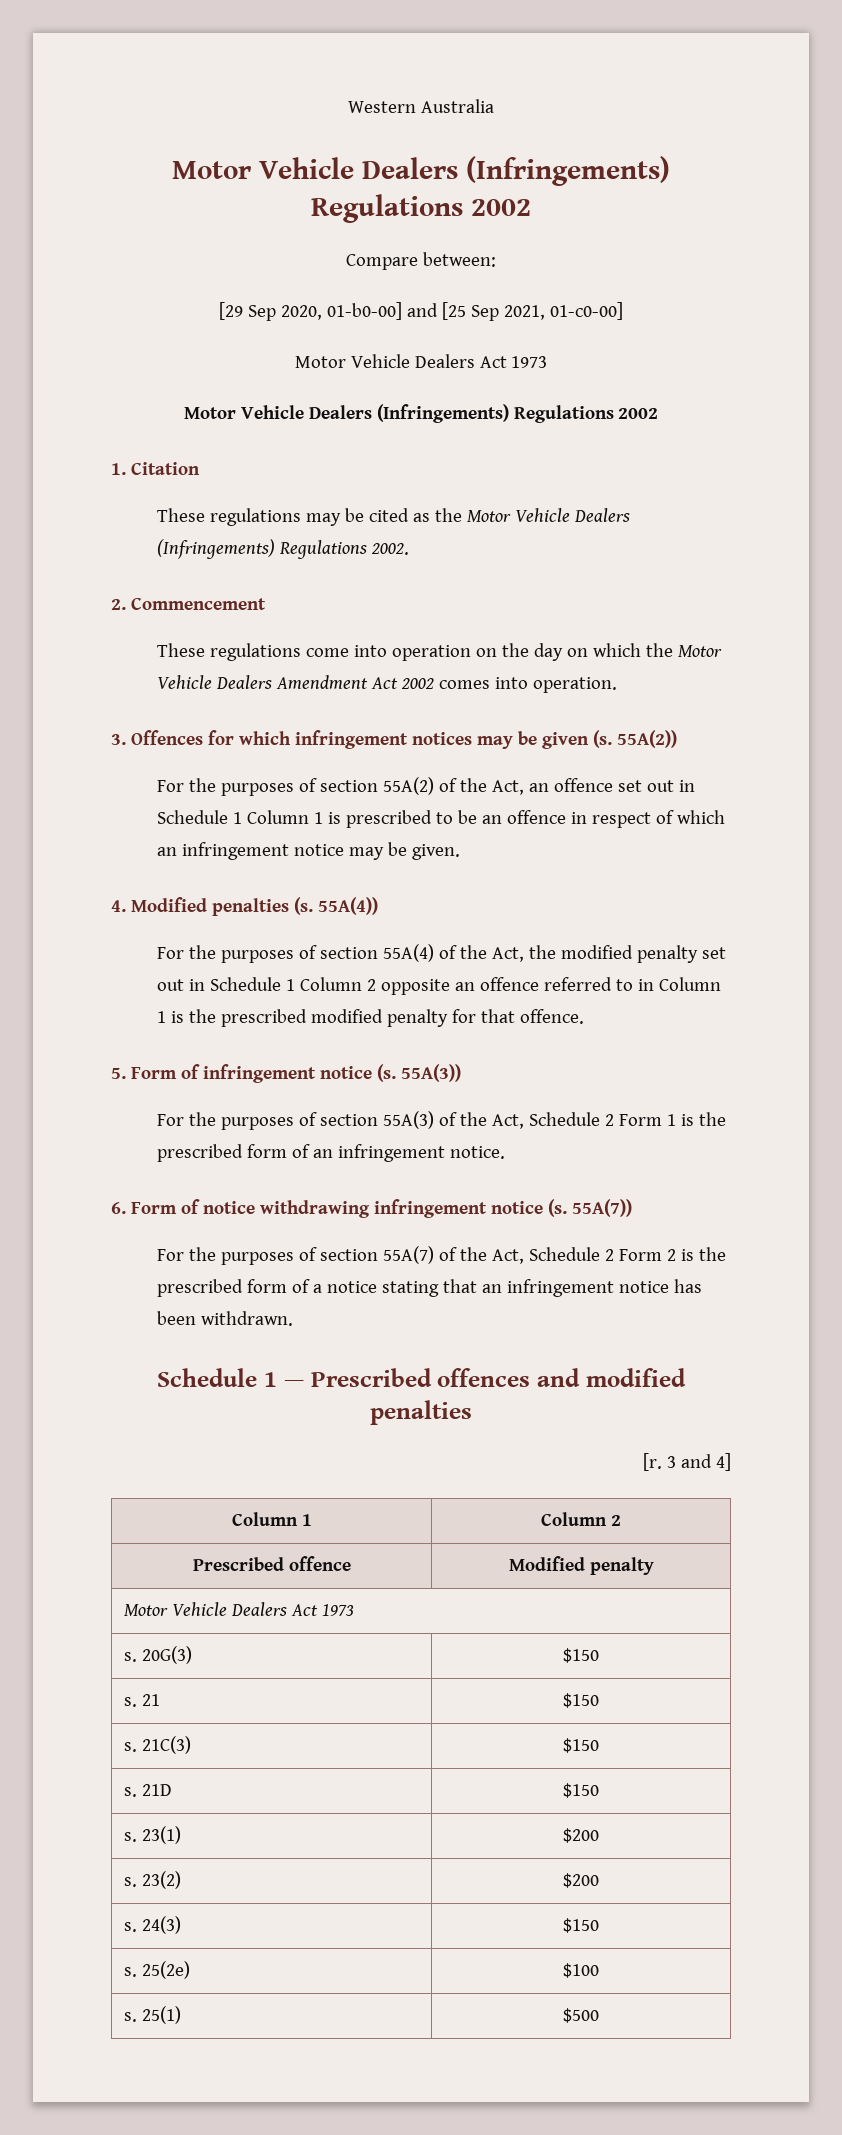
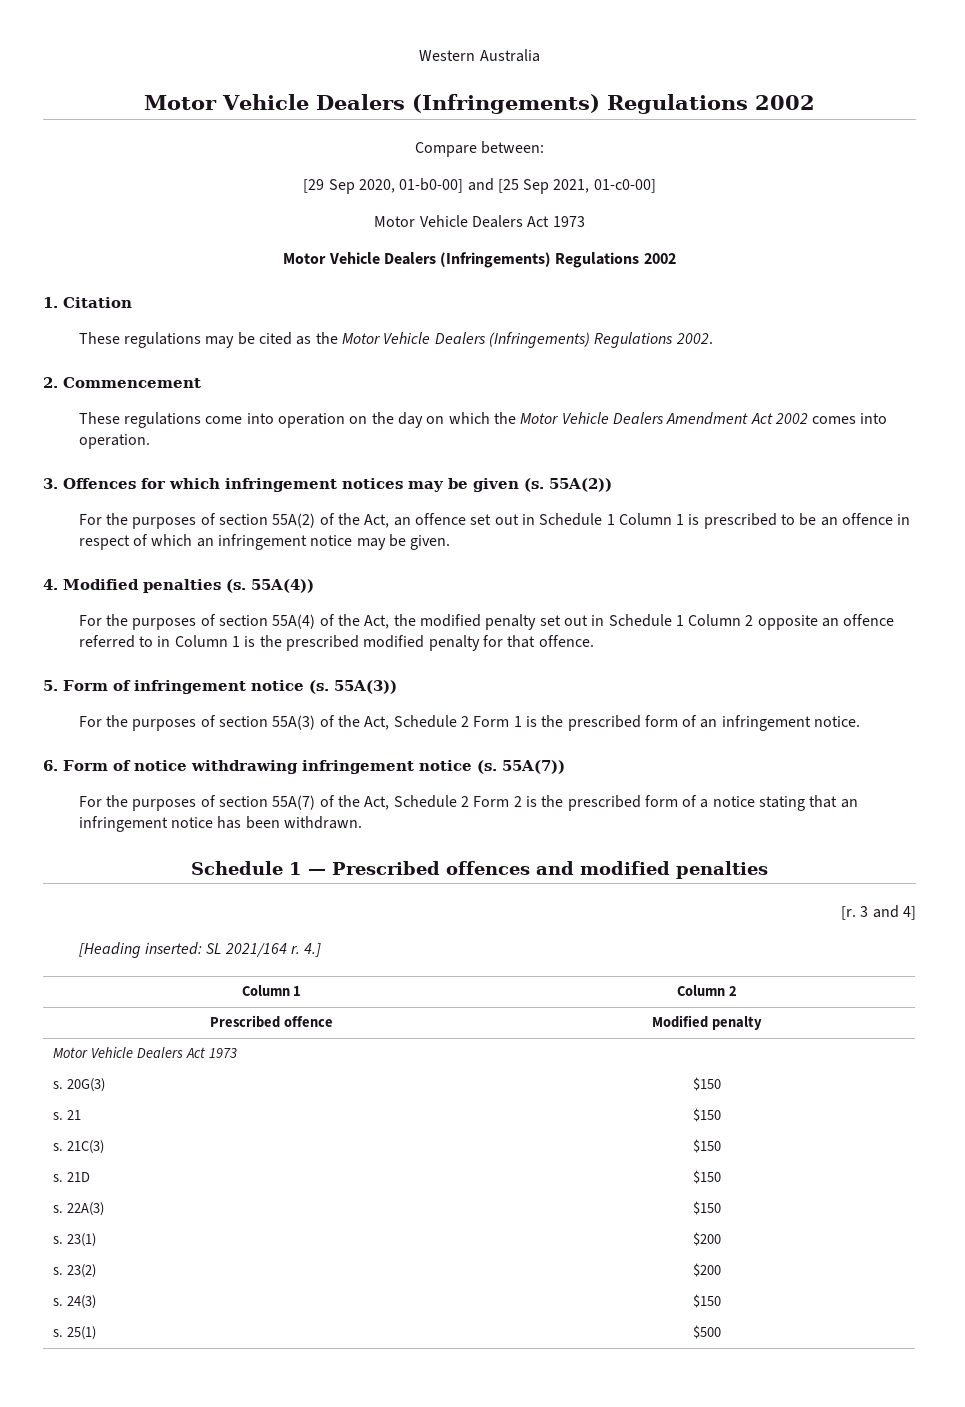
+ [Heading inserted: SL 2021/164 r. 4.]
+ s. 22A(3) | $150
- s. 25(2e) | $100

